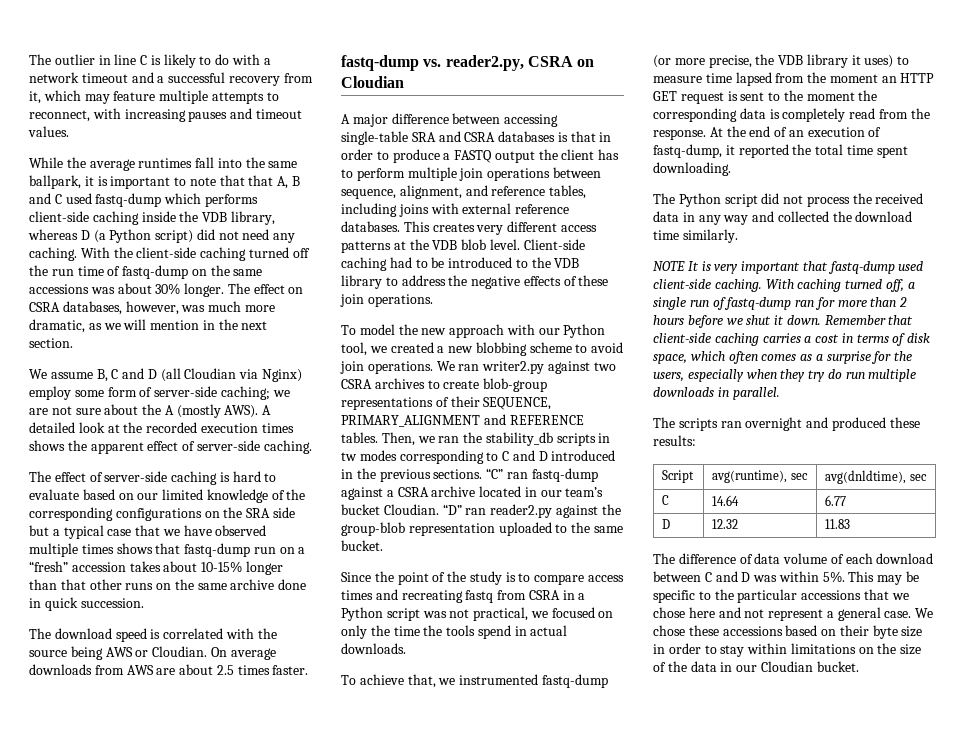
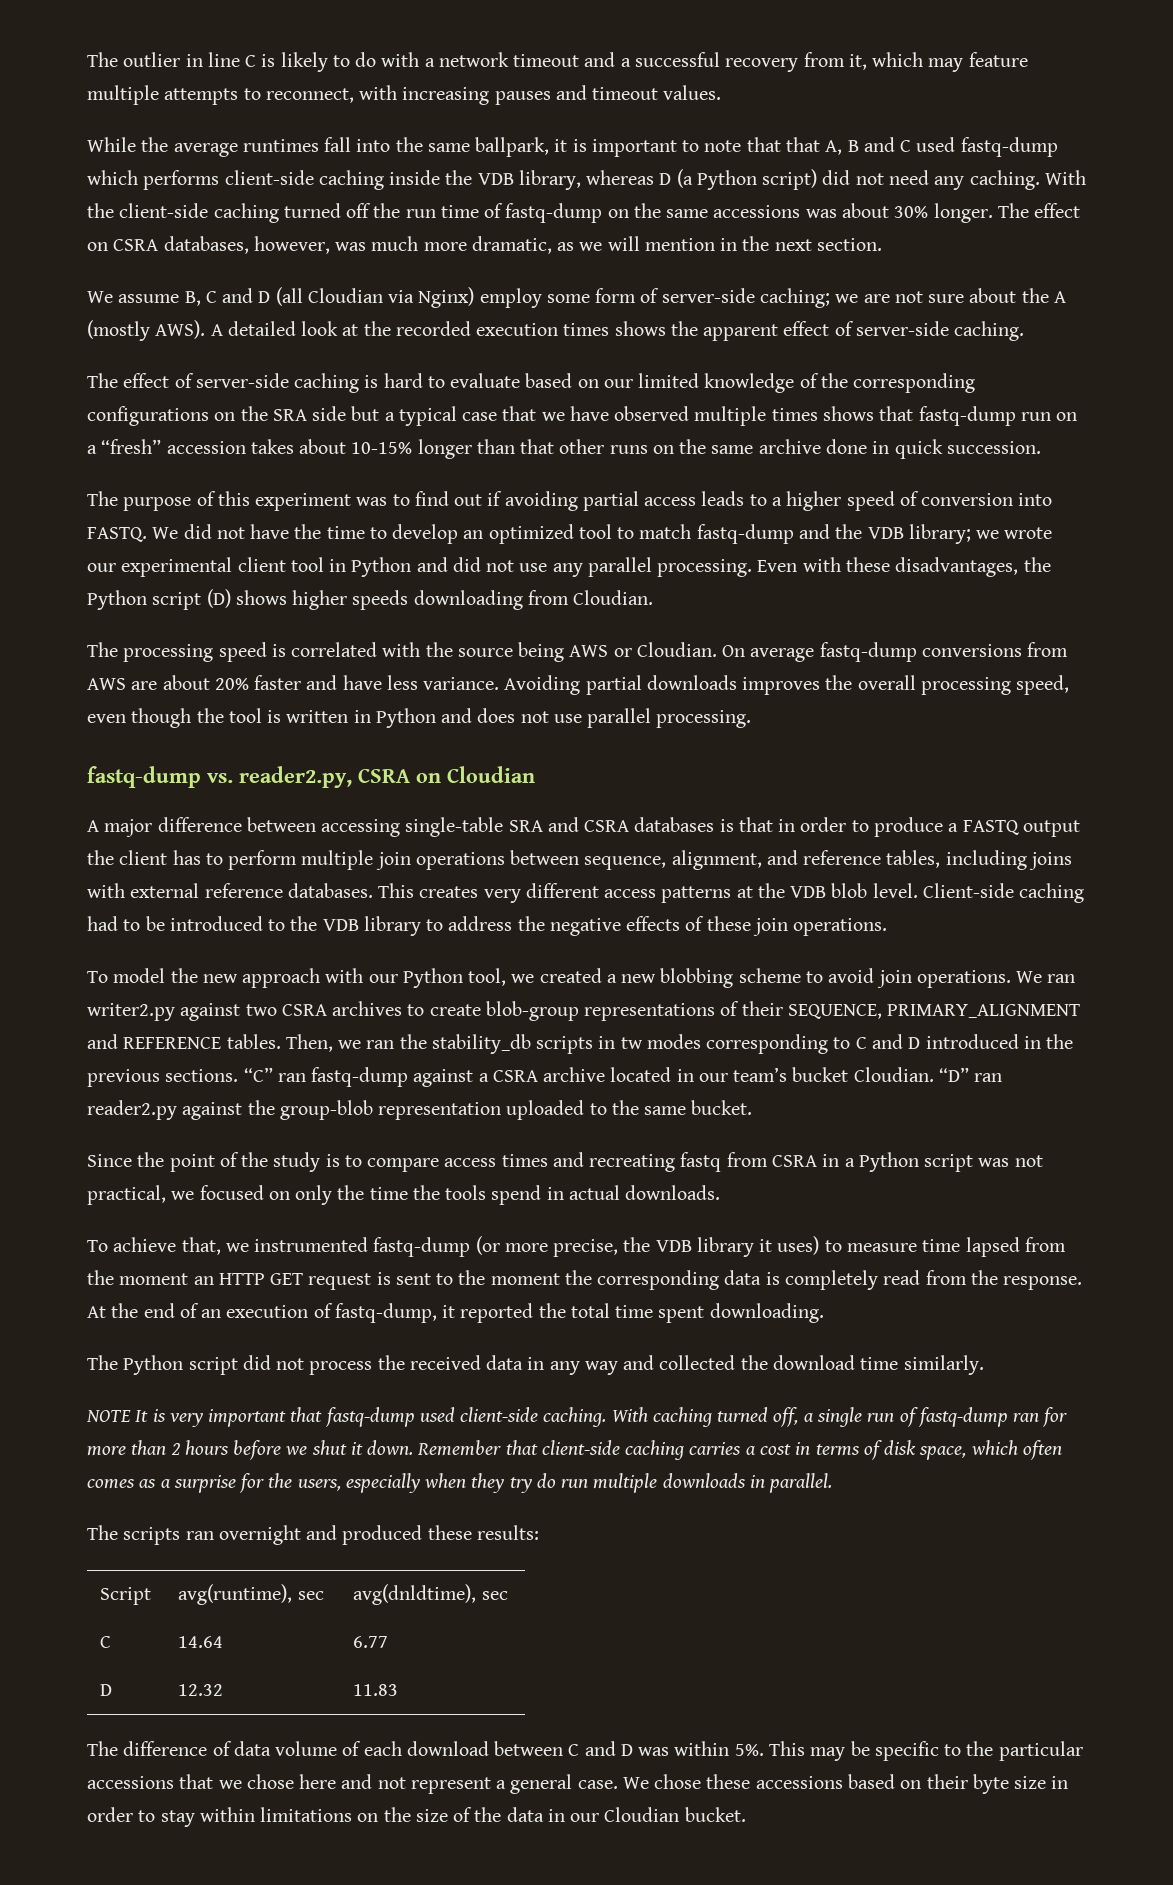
- The download speed is correlated with the source being AWS or Cloudian.
+ The purpose of this experiment was to find out if avoiding partial access leads to a higher speed of conversion into FASTQ. We did not have the time to develop an optimized tool to match fastq-dump and the VDB library; we wrote our experimental client tool in Python and did not use any parallel processing. Even with these disadvantages, the Python script (D) shows higher speeds downloading from Cloudian.
+ The processing speed is correlated with the source being AWS or Cloudian.
- On average downloads from AWS are about 2.5 times faster.
+ On average fastq-dump conversions from AWS are about 20% faster and have less variance. Avoiding partial downloads improves the overall processing speed, even though the tool is written in Python and does not use parallel processing.

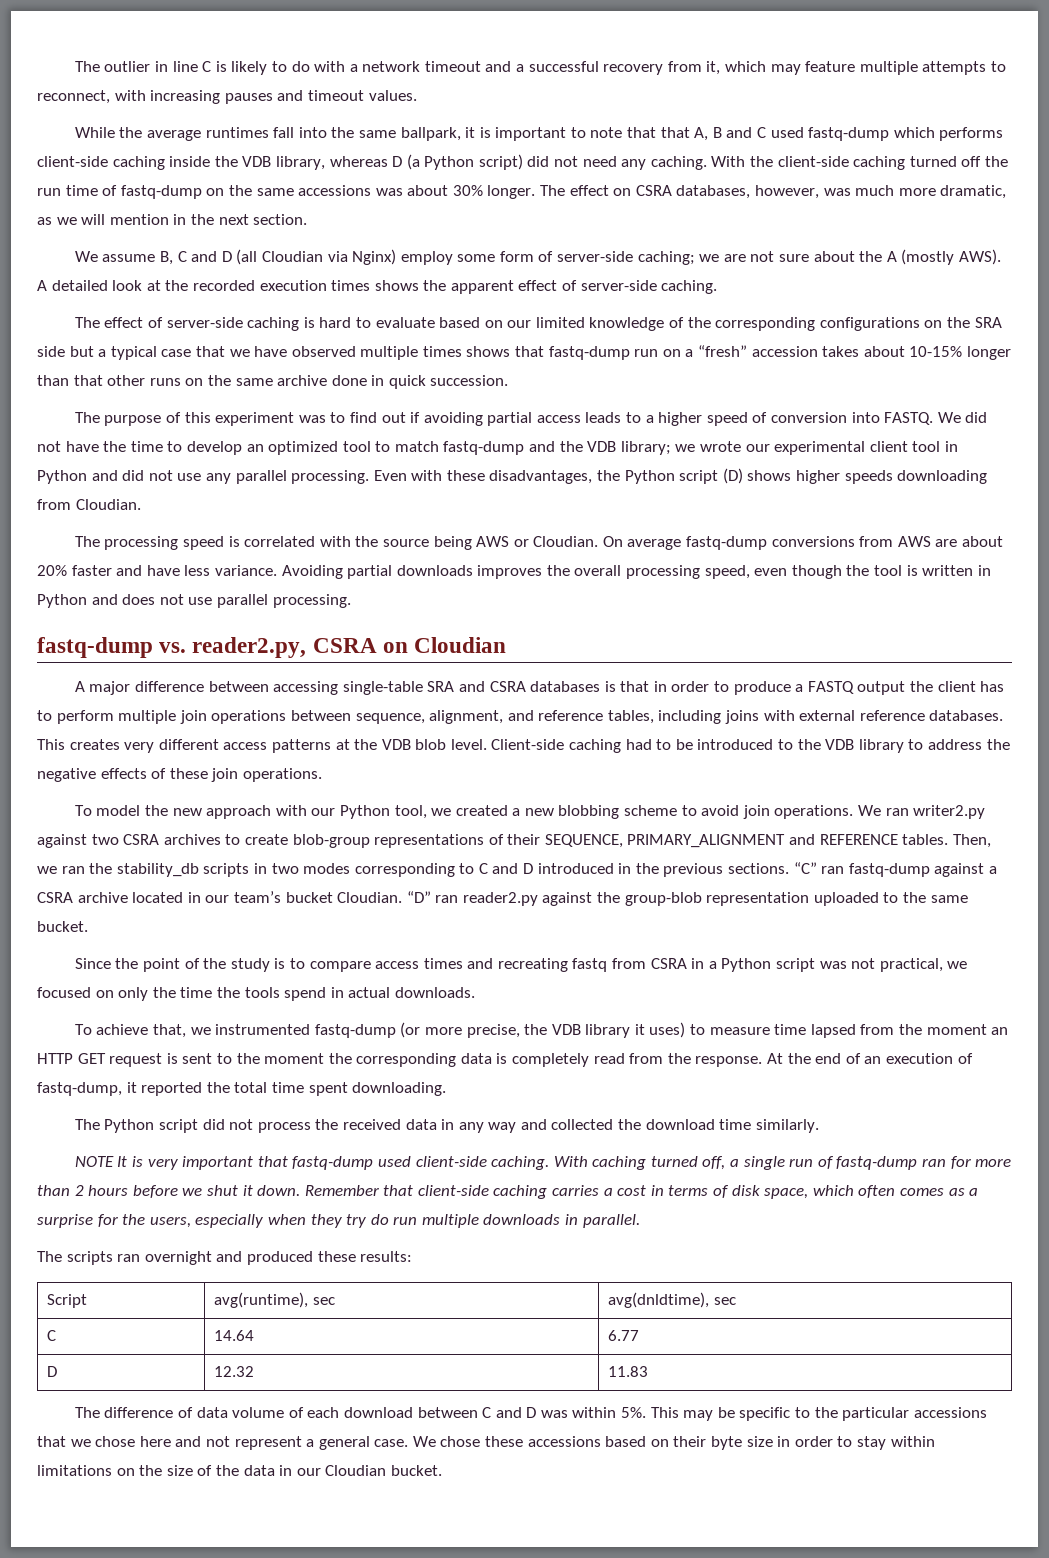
- Then, we ran the stability_db scripts in tw modes corresponding to C and D introduced in the previous sections.
+ Then, we ran the stability_db scripts in two modes corresponding to C and D introduced in the previous sections.

